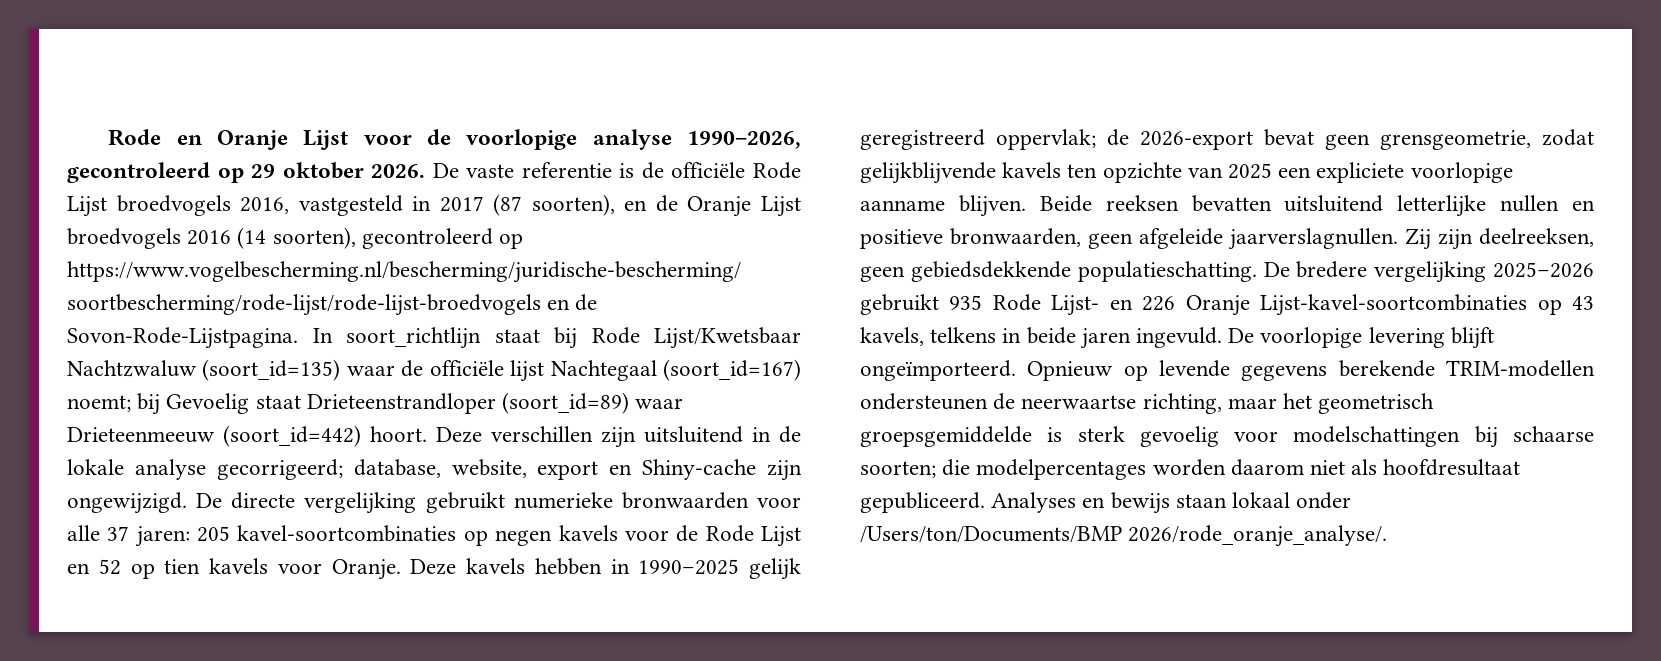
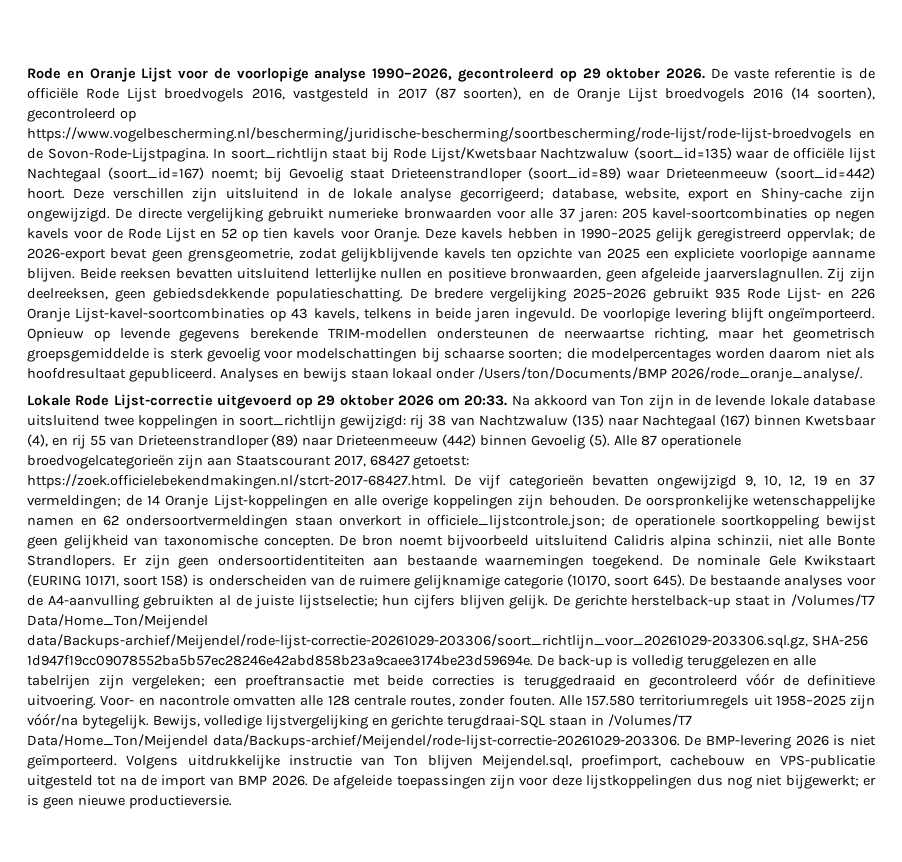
+ Lokale Rode Lijst-correctie uitgevoerd op 29 oktober 2026 om 20:33. Na akkoord van Ton zijn in de levende lokale database uitsluitend twee koppelingen in soort_richtlijn gewijzigd: rij 38 van Nachtzwaluw (135) naar Nachtegaal (167) binnen Kwetsbaar (4), en rij 55 van Drieteenstrandloper (89) naar Drieteenmeeuw (442) binnen Gevoelig (5). Alle 87 operationele broedvogelcategorieën zijn aan Staatscourant 2017, 68427 getoetst: https://zoek.officielebekendmakingen.nl/stcrt-2017-68427.html. De vijf categorieën bevatten ongewijzigd 9, 10, 12, 19 en 37 vermeldingen; de 14 Oranje Lijst-koppelingen en alle overige koppelingen zijn behouden. De oorspronkelijke wetenschappelijke namen en 62 ondersoortvermeldingen staan onverkort in officiele_lijstcontrole.json; de operationele soortkoppeling bewijst geen gelijkheid van taxonomische concepten. De bron noemt bijvoorbeeld uitsluitend Calidris alpina schinzii, niet alle Bonte Strandlopers. Er zijn geen ondersoortidentiteiten aan bestaande waarnemingen toegekend. De nominale Gele Kwikstaart (EURING 10171, soort 158) is onderscheiden van de ruimere gelijknamige categorie (10170, soort 645). De bestaande analyses voor de A4-aanvulling gebruikten al de juiste lijstselectie; hun cijfers blijven gelijk. De gerichte herstelback-up staat in /Volumes/T7 Data/Home_Ton/Meijendel data/Backups-archief/Meijendel/rode-lijst-correctie-20261029-203306/soort_richtlijn_voor_20261029-203306.sql.gz, SHA-256 1d947f19cc09078552ba5b57ec28246e42abd858b23a9caee3174be23d59694e. De back-up is volledig teruggelezen en alle tabelrijen zijn vergeleken; een proeftransactie met beide correcties is teruggedraaid en gecontroleerd vóór de definitieve uitvoering. Voor- en nacontrole omvatten alle 128 centrale routes, zonder fouten. Alle 157.580 territoriumregels uit 1958–2025 zijn vóór/na bytegelijk. Bewijs, volledige lijstvergelijking en gerichte terugdraai-SQL staan in /Volumes/T7 Data/Home_Ton/Meijendel data/Backups-archief/Meijendel/rode-lijst-correctie-20261029-203306. De BMP-levering 2026 is niet geïmporteerd. Volgens uitdrukkelijke instructie van Ton blijven Meijendel.sql, proefimport, cachebouw en VPS-publicatie uitgesteld tot na de import van BMP 2026. De afgeleide toepassingen zijn voor deze lijstkoppelingen dus nog niet bijgewerkt; er is geen nieuwe productieversie.

